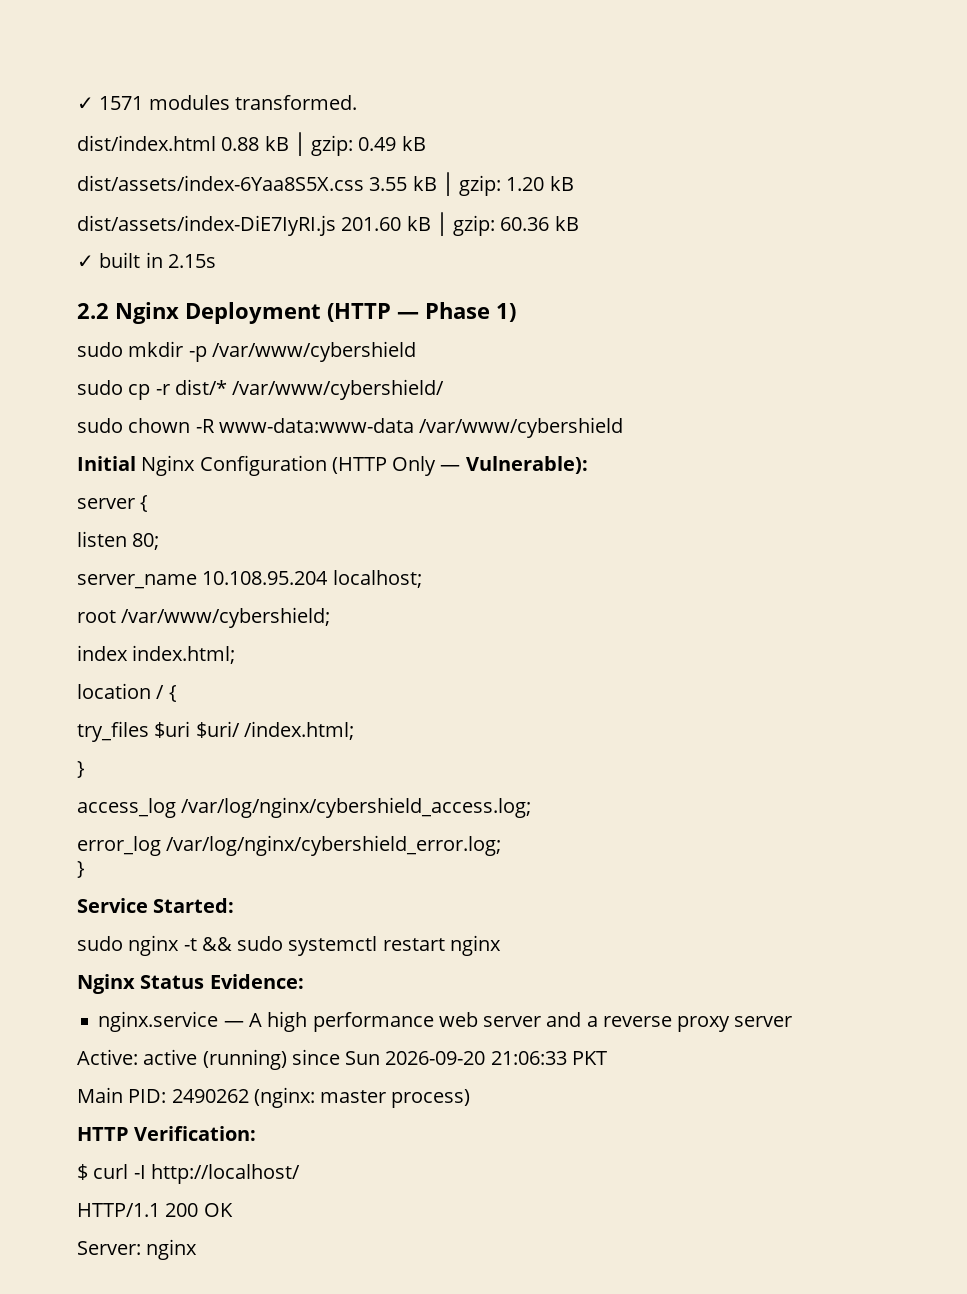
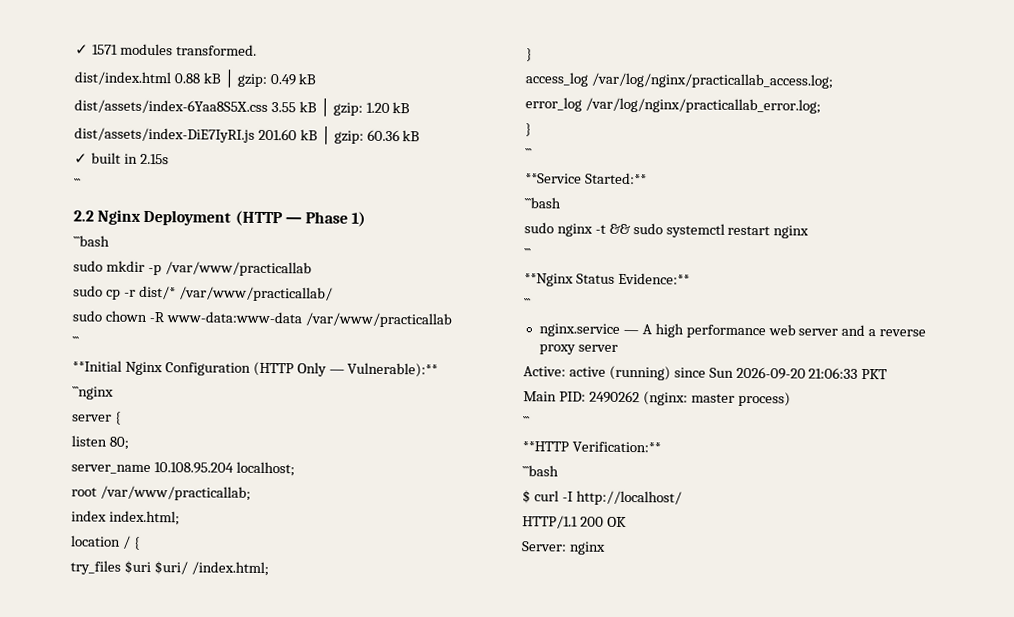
  ✓ built in 2.15s
+ ```
  2.2 Nginx Deployment (HTTP — Phase 1)
+ ```bash
- sudo mkdir -p /var/www/cybershield
+ sudo mkdir -p /var/www/practicallab
- sudo cp -r dist/* /var/www/cybershield/
+ sudo cp -r dist/* /var/www/practicallab/
- sudo chown -R www-data:www-data /var/www/cybershield
- Initial Nginx Configuration (HTTP Only — Vulnerable):
+ sudo chown -R www-data:www-data /var/www/practicallab
+ ```
+ **Initial Nginx Configuration (HTTP Only — Vulnerable):**
+ ```nginx
- root /var/www/cybershield;
+ root /var/www/practicallab;
- access_log /var/log/nginx/cybershield_access.log;
+ access_log /var/log/nginx/practicallab_access.log;
- error_log /var/log/nginx/cybershield_error.log;
+ error_log /var/log/nginx/practicallab_error.log;
  }
- Service Started:
+ ```
+ **Service Started:**
+ ```bash
  sudo nginx -t && sudo systemctl restart nginx
- Nginx Status Evidence:
+ ```
+ **Nginx Status Evidence:**
+ ```
  Main PID: 2490262 (nginx: master process)
- HTTP Verification:
+ ```
+ **HTTP Verification:**
+ ```bash

